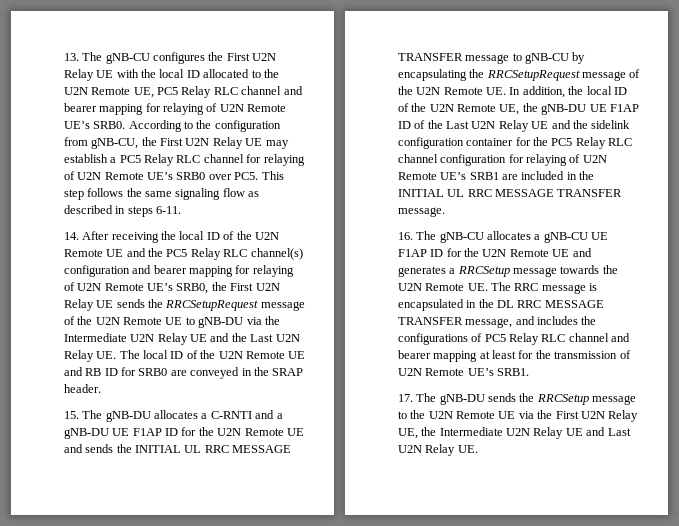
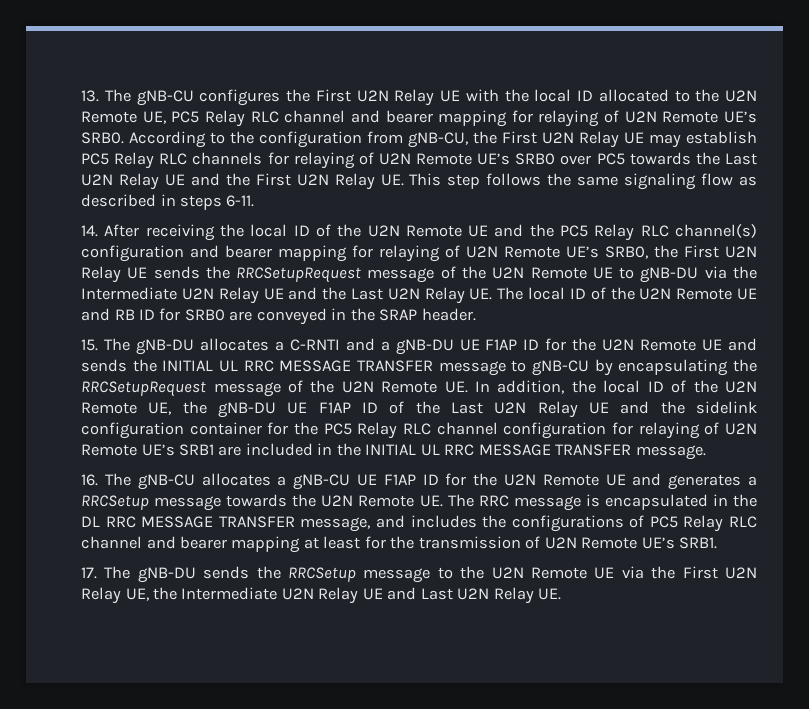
- According to the configuration from gNB-CU, the First U2N Relay UE may establish a PC5 Relay RLC channel for relaying of U2N Remote UE’s SRB0 over PC5. This step follows the same signaling flow as described in steps 6-11.
+ According to the configuration from gNB-CU, the First U2N Relay UE may establish PC5 Relay RLC channels for relaying of U2N Remote UE’s SRB0 over PC5 towards the Last U2N Relay UE and the First U2N Relay UE. This step follows the same signaling flow as described in steps 6-11.

